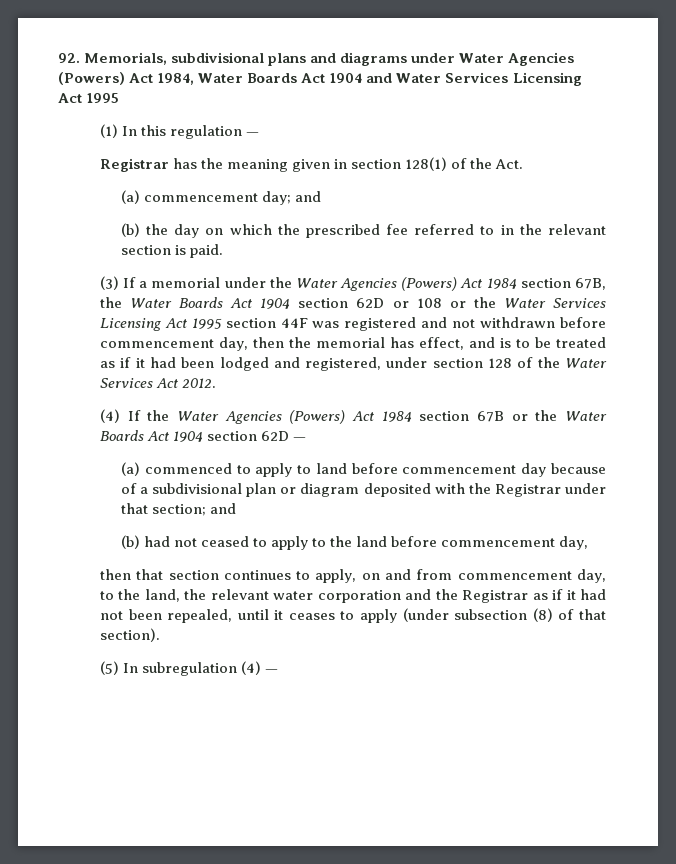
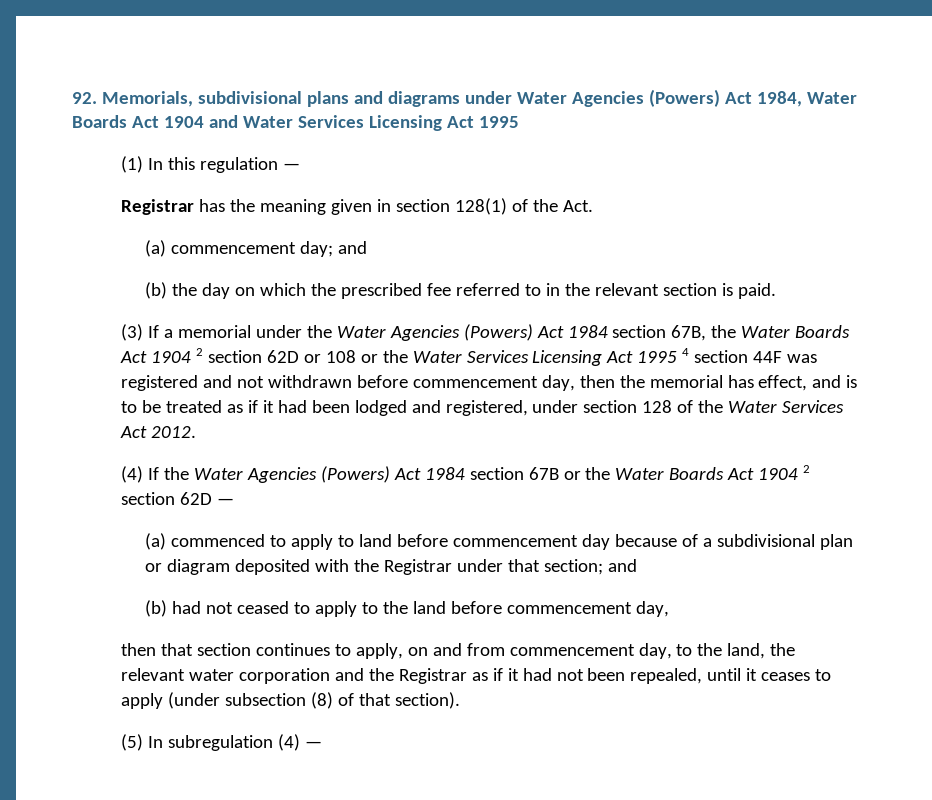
- (3) If a memorial under the Water Agencies (Powers) Act 1984 section 67B, the Water Boards Act 1904 section 62D or 108 or the Water Services Licensing Act 1995 section 44F was registered and not withdrawn before commencement day, then the memorial has effect, and is to be treated as if it had been lodged and registered, under section 128 of the Water Services Act 2012.
+ (3) If a memorial under the Water Agencies (Powers) Act 1984 section 67B, the Water Boards Act 1904 2 section 62D or 108 or the Water Services Licensing Act 1995 4 section 44F was registered and not withdrawn before commencement day, then the memorial has effect, and is to be treated as if it had been lodged and registered, under section 128 of the Water Services Act 2012.
- (4) If the Water Agencies (Powers) Act 1984 section 67B or the Water Boards Act 1904 section 62D —
+ (4) If the Water Agencies (Powers) Act 1984 section 67B or the Water Boards Act 1904 2 section 62D —

